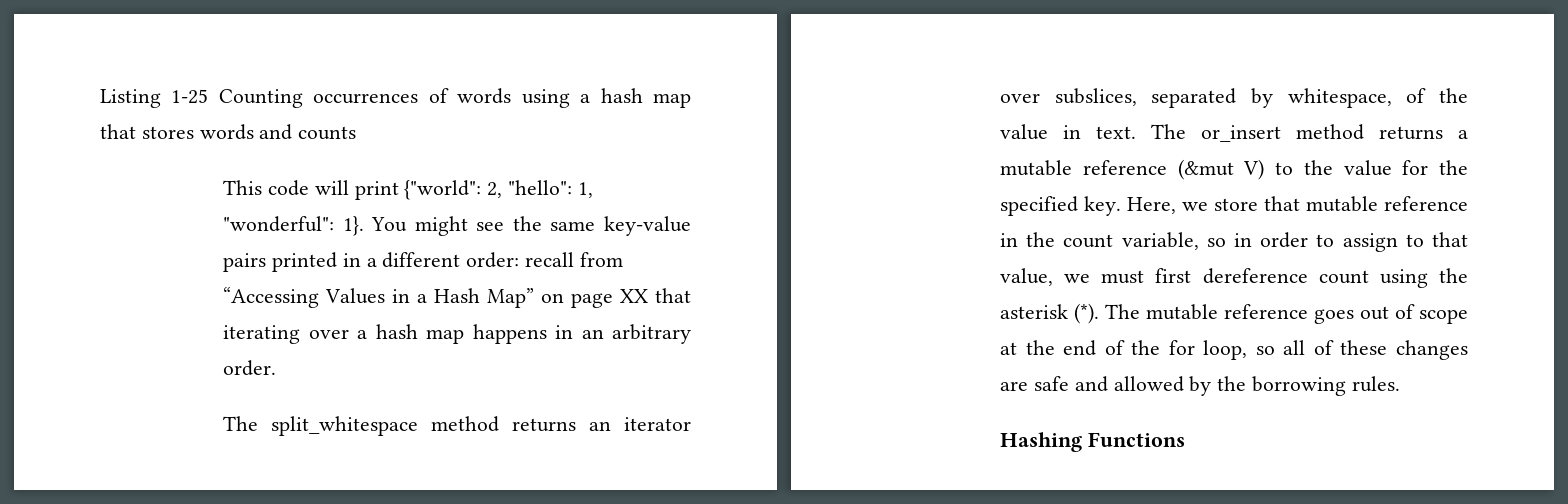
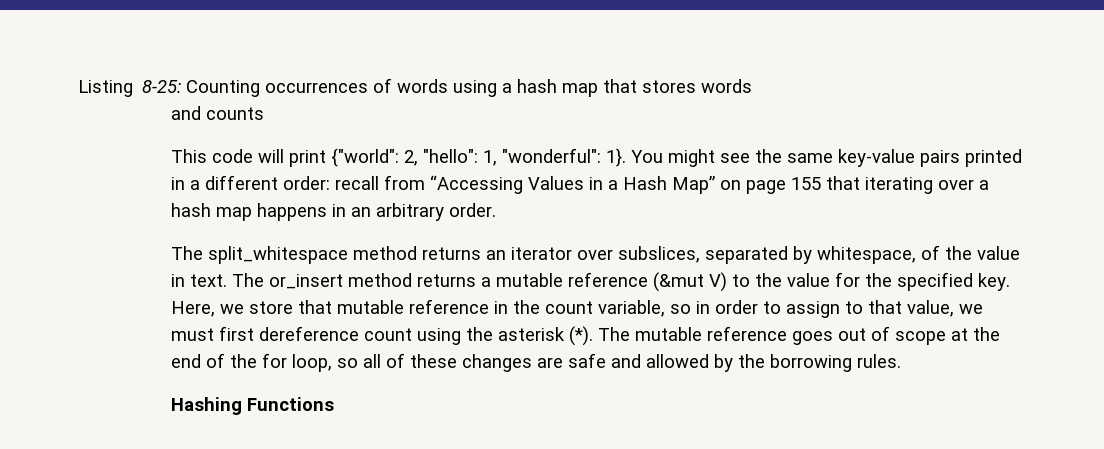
- Listing 1-25 Counting occurrences of words using a hash map that stores words and counts
+ Listing 8-25: Counting occurrences of words using a hash map that stores words
+ and counts
- You might see the same key-value pairs printed in a different order: recall from “Accessing Values in a Hash Map” on page XX that iterating over a hash map happens in an arbitrary order.
+ You might see the same key-value pairs printed in a different order: recall from “Accessing Values in a Hash Map” on page 155 that iterating over a hash map happens in an arbitrary order.

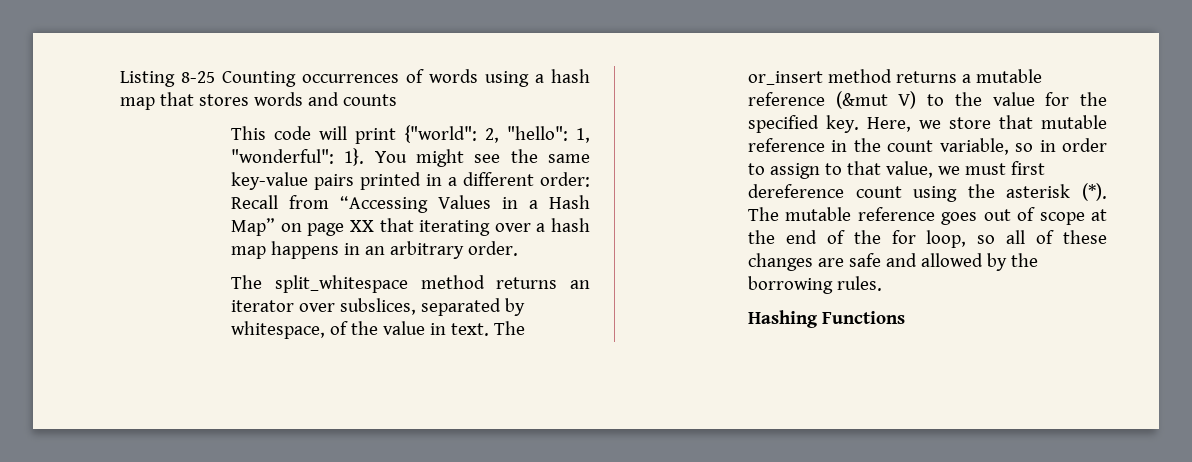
- Listing 8-25: Counting occurrences of words using a hash map that stores words
- and counts
+ Listing 8-25 Counting occurrences of words using a hash map that stores words and counts
- You might see the same key-value pairs printed in a different order: recall from “Accessing Values in a Hash Map” on page 155 that iterating over a hash map happens in an arbitrary order.
+ You might see the same key-value pairs printed in a different order: Recall from “Accessing Values in a Hash Map” on page XX that iterating over a hash map happens in an arbitrary order.

